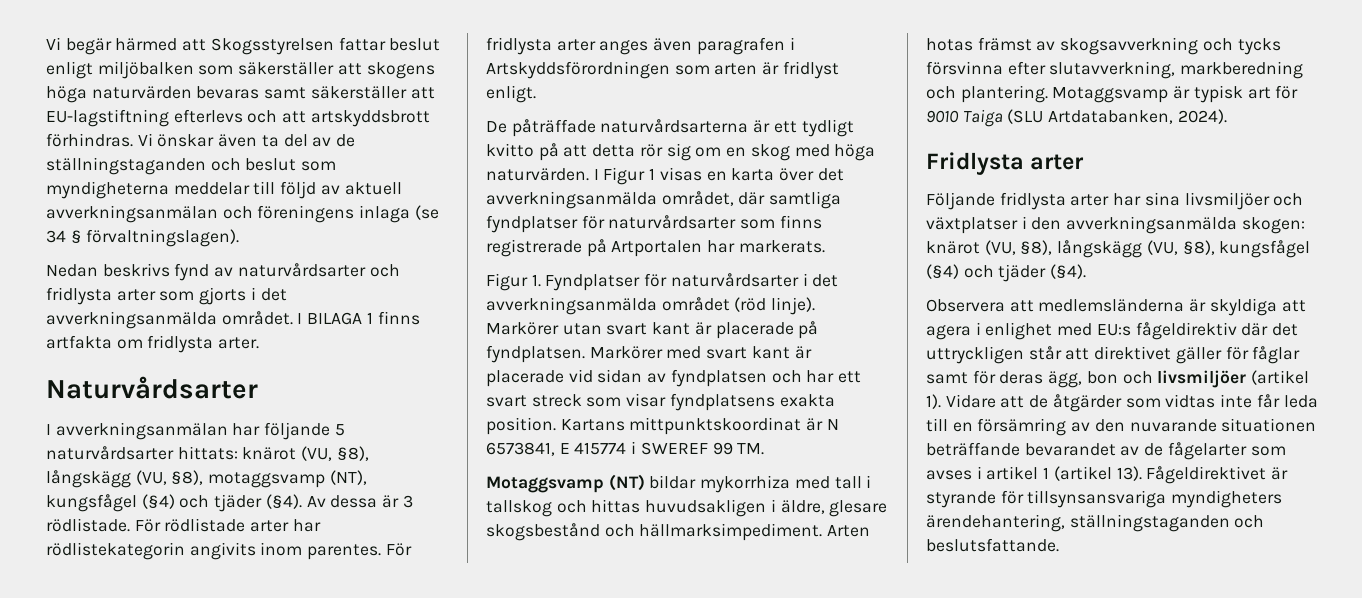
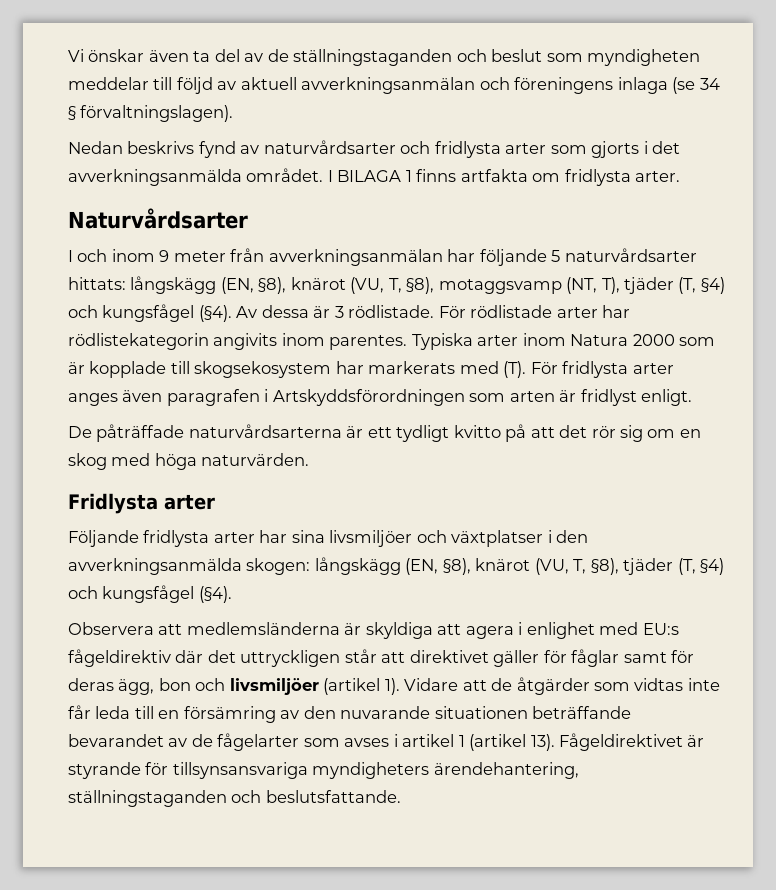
- Vi begär härmed att Skogsstyrelsen fattar beslut enligt miljöbalken som säkerställer att skogens höga naturvärden bevaras samt säkerställer att EU-lagstiftning efterlevs och att artskyddsbrott förhindras. Vi önskar även ta del av de ställningstaganden och beslut som myndigheterna meddelar till följd av aktuell avverkningsanmälan och föreningens inlaga (se 34 § förvaltningslagen).
+ Vi önskar även ta del av de ställningstaganden och beslut som myndigheten meddelar till följd av aktuell avverkningsanmälan och föreningens inlaga (se 34 § förvaltningslagen).
- I avverkningsanmälan har följande 5 naturvårdsarter hittats: knärot (VU, §8), långskägg (VU, §8), motaggsvamp (NT), kungsfågel (§4) och tjäder (§4).
+ I och inom 9 meter från avverkningsanmälan har följande 5 naturvårdsarter hittats: långskägg (EN, §8), knärot (VU, T, §8), motaggsvamp (NT, T), tjäder (T, §4) och kungsfågel (§4).
- För fridlysta arter anges även paragrafen i Artskyddsförordningen som arten är fridlyst enligt.
+ Typiska arter inom Natura 2000 som är kopplade till skogsekosystem har markerats med (T). För fridlysta arter anges även paragrafen i Artskyddsförordningen som arten är fridlyst enligt.
- De påträffade naturvårdsarterna är ett tydligt kvitto på att detta rör sig om en skog med höga naturvärden. I Figur 1 visas en karta över det avverkningsanmälda området, där samtliga fyndplatser för naturvårdsarter som finns registrerade på Artportalen har markerats.
- Figur 1. Fyndplatser för naturvårdsarter i det avverkningsanmälda området (röd linje). Markörer utan svart kant är placerade på fyndplatsen. Markörer med svart kant är placerade vid sidan av fyndplatsen och har ett svart streck som visar fyndplatsens exakta position. Kartans mittpunktskoordinat är N 6573841, E 415774 i SWEREF 99 TM.
- Motaggsvamp (NT) bildar mykorrhiza med tall i tallskog och hittas huvudsakligen i äldre, glesare skogsbestånd och hällmarksimpediment. Arten hotas främst av skogsavverkning och tycks försvinna efter slutavverkning, markberedning och plantering. Motaggsvamp är typisk art för 9010 Taiga (SLU Artdatabanken, 2024).
+ De påträffade naturvårdsarterna är ett tydligt kvitto på att det rör sig om en skog med höga naturvärden.
- Följande fridlysta arter har sina livsmiljöer och växtplatser i den avverkningsanmälda skogen: knärot (VU, §8), långskägg (VU, §8), kungsfågel (§4) och tjäder (§4).
+ Följande fridlysta arter har sina livsmiljöer och växtplatser i den avverkningsanmälda skogen: långskägg (EN, §8), knärot (VU, T, §8), tjäder (T, §4) och kungsfågel (§4).

